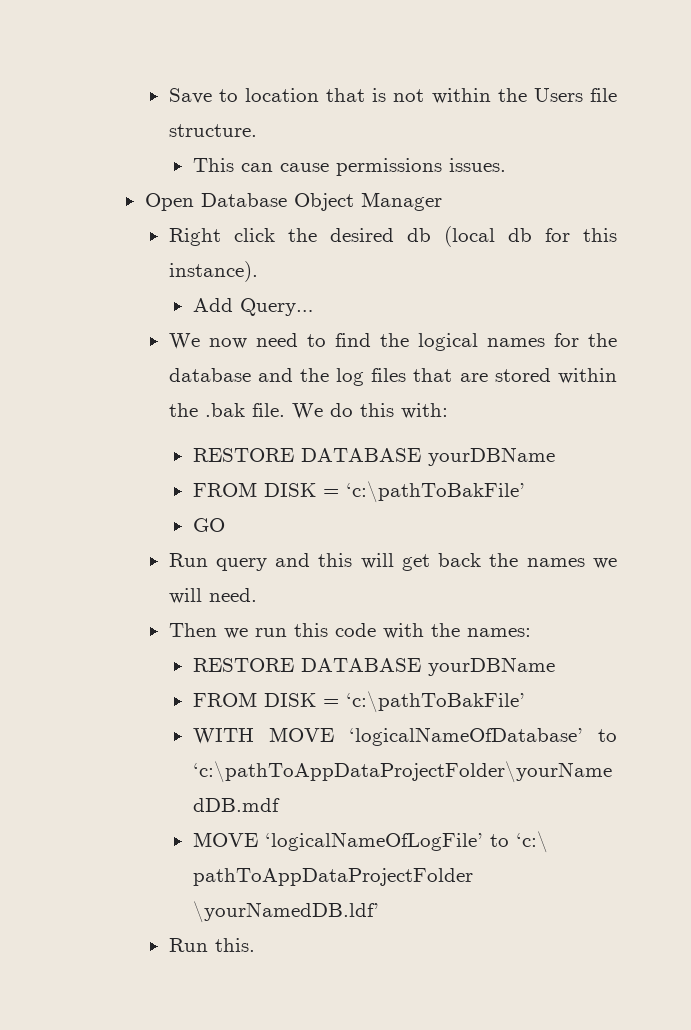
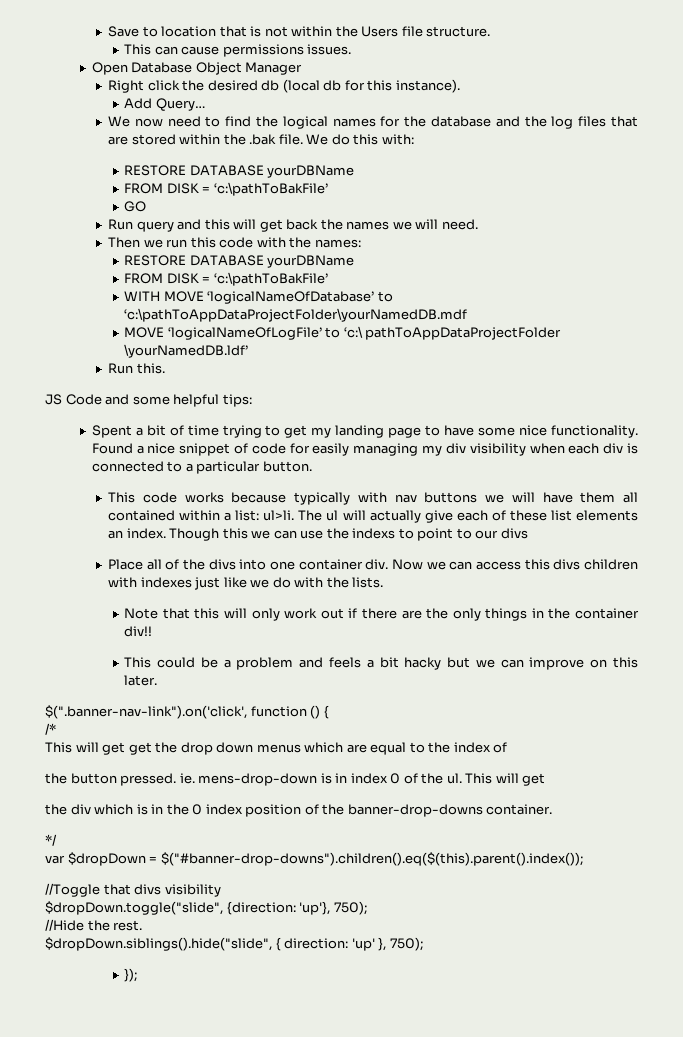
+ JS Code and some helpful tips:
+ Spent a bit of time trying to get my landing page to have some nice functionality. Found a nice snippet of code for easily managing my div visibility when each div is connected to a particular button.
+ This code works because typically with nav buttons we will have them all contained within a list: ul>li. The ul will actually give each of these list elements an index. Though this we can use the indexs to point to our divs
+ Place all of the divs into one container div. Now we can access this divs children with indexes just like we do with the lists.
+ Note that this will only work out if there are the only things in the container div!!
+ This could be a problem and feels a bit hacky but we can improve on this later.
+ $(".banner-nav-link").on('click', function () {
+ /*
+ This will get get the drop down menus which are equal to the index of
+ the button pressed. ie. mens-drop-down is in index 0 of the ul. This will get
+ the div which is in the 0 index position of the banner-drop-downs container.
+ */
+ var $dropDown = $("#banner-drop-downs").children().eq($(this).parent().index());
+ //Toggle that divs visibility
+ $dropDown.toggle("slide", {direction: 'up'}, 750);
+ //Hide the rest.
+ $dropDown.siblings().hide("slide", { direction: 'up' }, 750);
+ });

